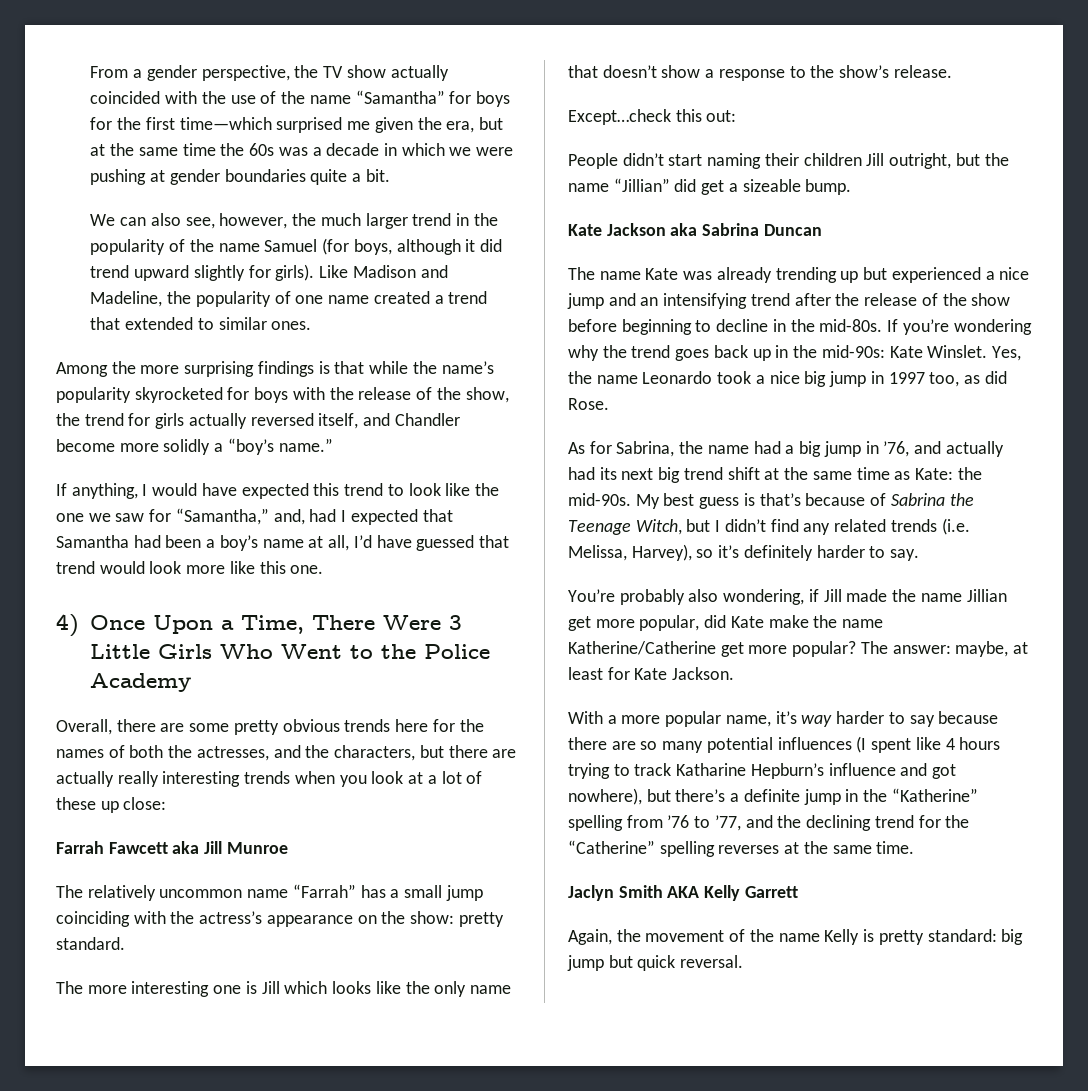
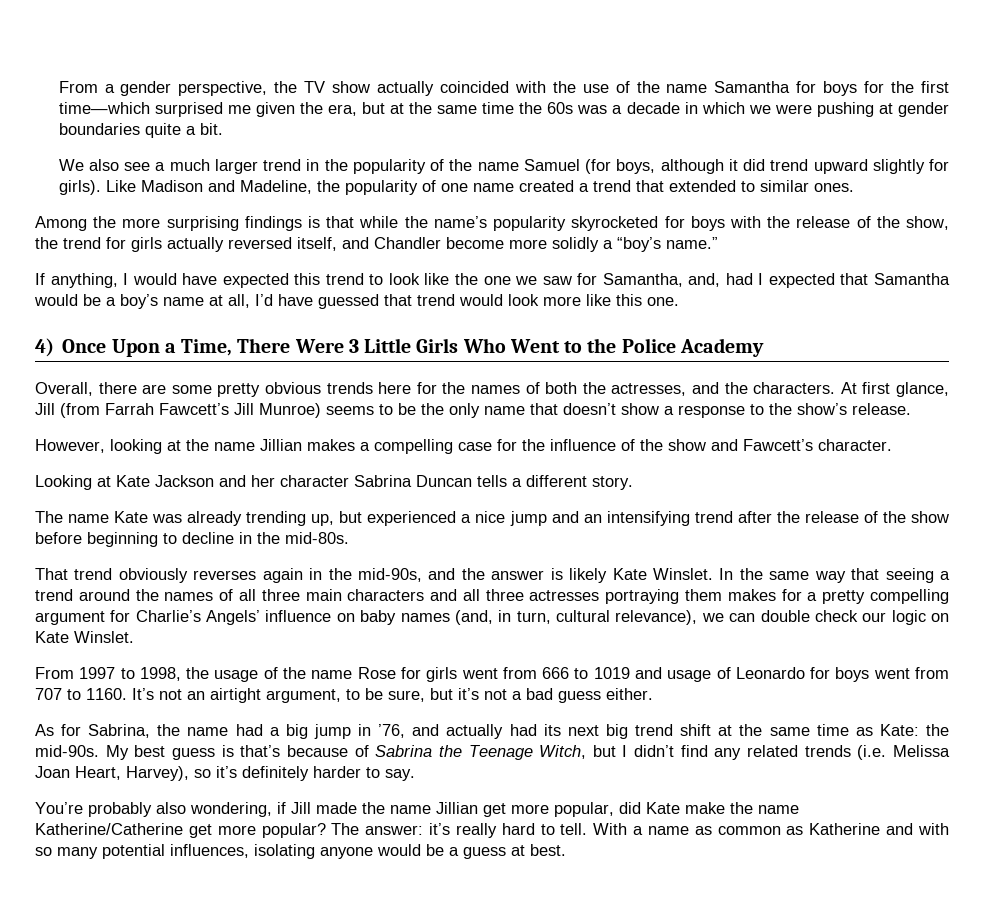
- From a gender perspective, the TV show actually coincided with the use of the name “Samantha” for boys for the first time—which surprised me given the era, but at the same time the 60s was a decade in which we were pushing at gender boundaries quite a bit.
+ From a gender perspective, the TV show actually coincided with the use of the name Samantha for boys for the first time—which surprised me given the era, but at the same time the 60s was a decade in which we were pushing at gender boundaries quite a bit.
- We can also see, however, the much larger trend in the popularity of the name Samuel (for boys, although it did trend upward slightly for girls).
+ We also see a much larger trend in the popularity of the name Samuel (for boys, although it did trend upward slightly for girls).
- If anything, I would have expected this trend to look like the one we saw for “Samantha,” and, had I expected that Samantha had been a boy’s name at all, I’d have guessed that trend would look more like this one.
+ If anything, I would have expected this trend to look like the one we saw for Samantha, and, had I expected that Samantha would be a boy’s name at all, I’d have guessed that trend would look more like this one.
- Overall, there are some pretty obvious trends here for the names of both the actresses, and the characters, but there are actually really interesting trends when you look at a lot of these up close:
- Farrah Fawcett aka Jill Munroe
- The relatively uncommon name “Farrah” has a small jump coinciding with the actress’s appearance on the show: pretty standard.
- The more interesting one is Jill which looks like the only name that doesn’t show a response to the show’s release.
+ Overall, there are some pretty obvious trends here for the names of both the actresses, and the characters. At first glance, Jill (from Farrah Fawcett’s Jill Munroe) seems to be the only name that doesn’t show a response to the show’s release.
- Except…check this out:
- People didn’t start naming their children Jill outright, but the name “Jillian” did get a sizeable bump.
- Kate Jackson aka Sabrina Duncan
+ However, looking at the name Jillian makes a compelling case for the influence of the show and Fawcett’s character.
+ Looking at Kate Jackson and her character Sabrina Duncan tells a different story.
- The name Kate was already trending up but experienced a nice jump and an intensifying trend after the release of the show before beginning to decline in the mid-80s. If you’re wondering why the trend goes back up in the mid-90s: Kate Winslet. Yes, the name Leonardo took a nice big jump in 1997 too, as did Rose.
+ The name Kate was already trending up, but experienced a nice jump and an intensifying trend after the release of the show before beginning to decline in the mid-80s.
+ That trend obviously reverses again in the mid-90s, and the answer is likely Kate Winslet. In the same way that seeing a trend around the names of all three main characters and all three actresses portraying them makes for a pretty compelling argument for Charlie’s Angels’ influence on baby names (and, in turn, cultural relevance), we can double check our logic on Kate Winslet.
+ From 1997 to 1998, the usage of the name Rose for girls went from 666 to 1019 and usage of Leonardo for boys went from 707 to 1160. It’s not an airtight argument, to be sure, but it’s not a bad guess either.
- My best guess is that’s because of Sabrina the Teenage Witch, but I didn’t find any related trends (i.e. Melissa, Harvey), so it’s definitely harder to say.
+ My best guess is that’s because of Sabrina the Teenage Witch, but I didn’t find any related trends (i.e. Melissa Joan Heart, Harvey), so it’s definitely harder to say.
- The answer: maybe, at least for Kate Jackson.
- With a more popular name, it’s way harder to say because there are so many potential influences (I spent like 4 hours trying to track Katharine Hepburn’s influence and got nowhere), but there’s a definite jump in the “Katherine” spelling from ’76 to ’77, and the declining trend for the “Catherine” spelling reverses at the same time.
- Jaclyn Smith AKA Kelly Garrett
- Again, the movement of the name Kelly is pretty standard: big jump but quick reversal.
+ The answer: it’s really hard to tell. With a name as common as Katherine and with so many potential influences, isolating anyone would be a guess at best.

